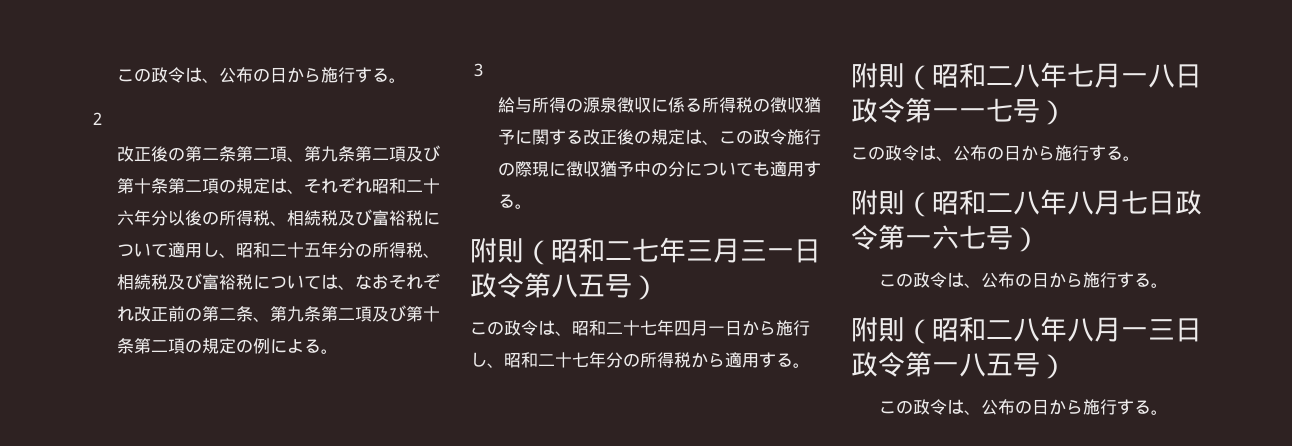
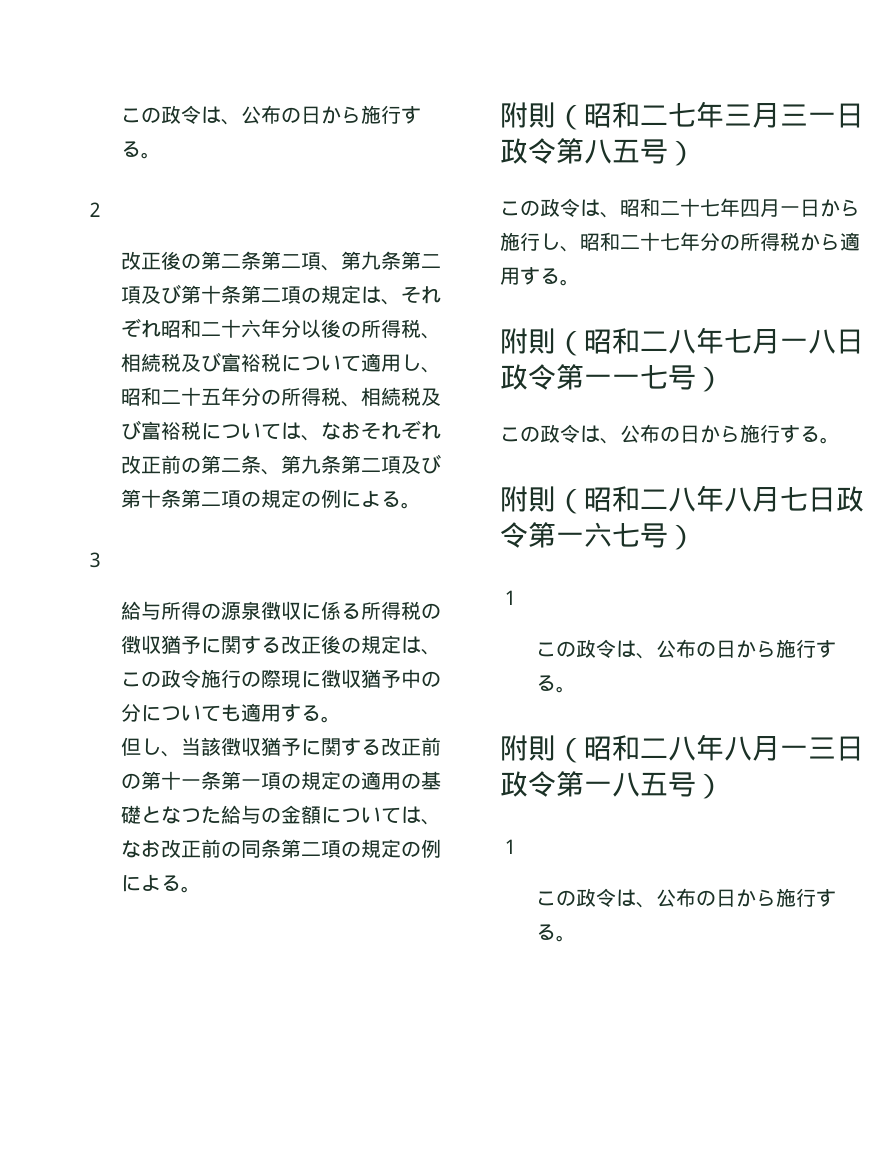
+ 但し、当該徴収猶予に関する改正前の第十一条第一項の規定の適用の基礎となつた給与の金額については、なお改正前の同条第二項の規定の例による。
  附則（昭和二八年八月七日政令第一六七号）
+ １
  附則（昭和二八年八月一三日政令第一八五号）
+ １

